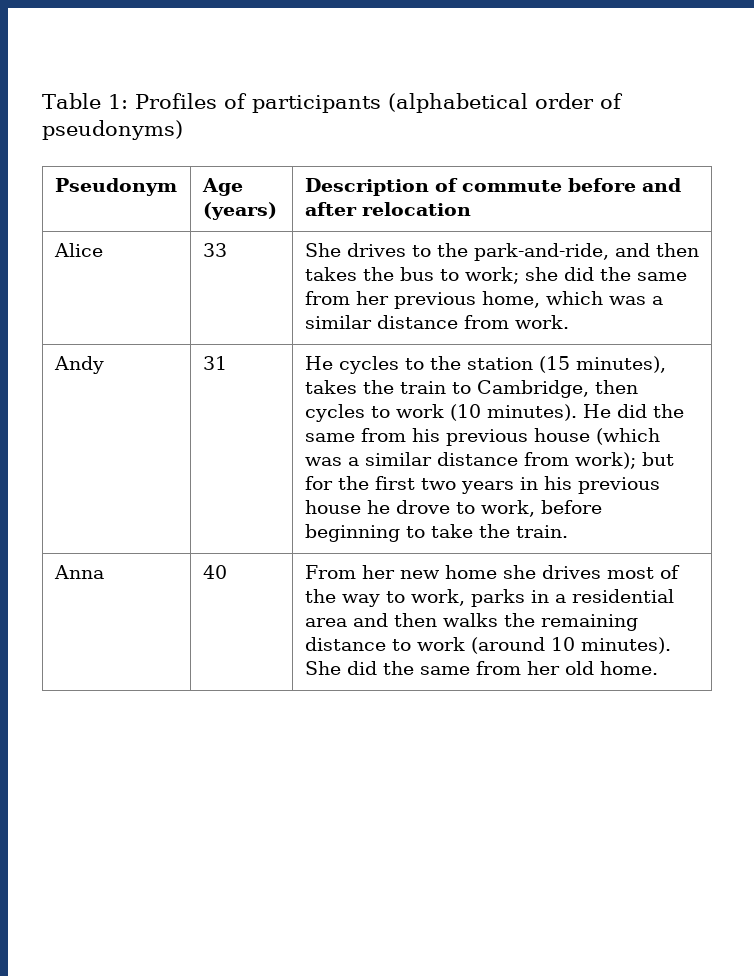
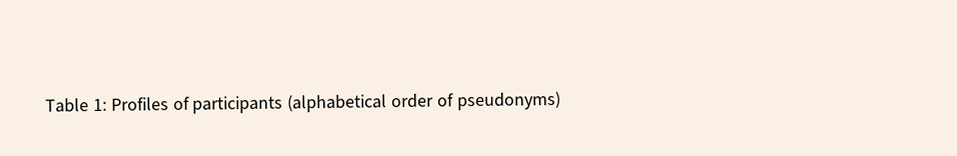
- Pseudonym | Age (years) | Description of commute before and after relocation
- Alice | 33 | She drives to the park-and-ride, and then takes the bus to work; she did the same from her previous home, which was a similar distance from work.
- Andy | 31 | He cycles to the station (15 minutes), takes the train to Cambridge, then cycles to work (10 minutes). He did the same from his previous house (which was a similar distance from work); but for the first two years in his previous house he drove to work, before beginning to take the train.
- Anna | 40 | From her new home she drives most of the way to work, parks in a residential area and then walks the remaining distance to work (around 10 minutes). She did the same from her old home.

